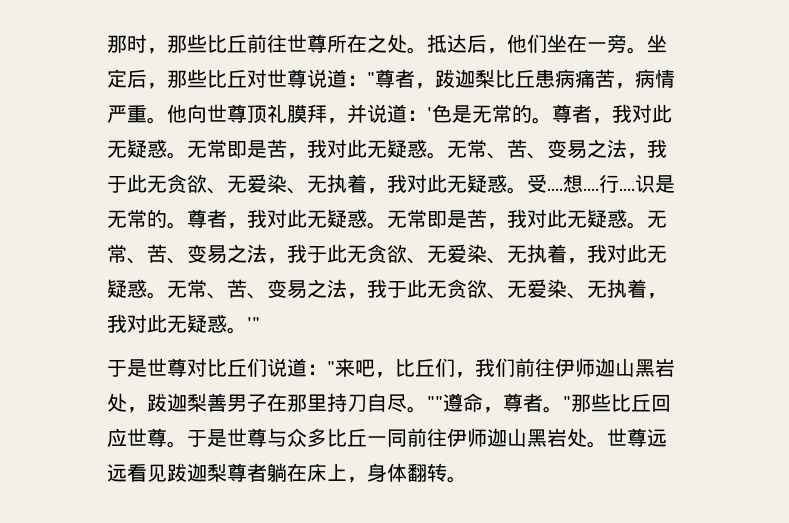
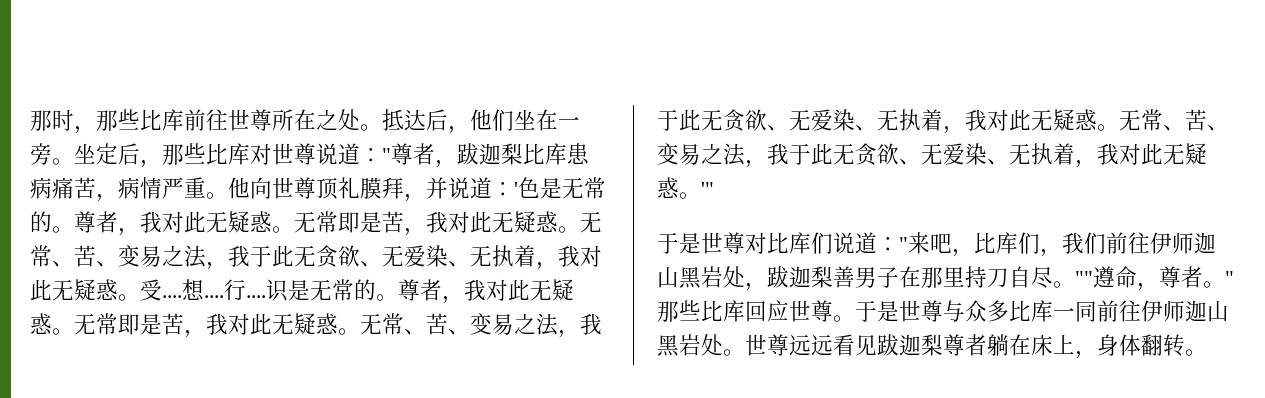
- 那时，那些比丘前往世尊所在之处。
+ 那时，那些比库前往世尊所在之处。
- 坐定后，那些比丘对世尊说道："尊者，跋迦梨比丘患病痛苦，病情严重。
+ 坐定后，那些比库对世尊说道："尊者，跋迦梨比库患病痛苦，病情严重。
- 于是世尊对比丘们说道："来吧，比丘们，我们前往伊师迦山黑岩处，跋迦梨善男子在那里持刀自尽。
+ 于是世尊对比库们说道："来吧，比库们，我们前往伊师迦山黑岩处，跋迦梨善男子在那里持刀自尽。
- "那些比丘回应世尊。
+ "那些比库回应世尊。
- 于是世尊与众多比丘一同前往伊师迦山黑岩处。
+ 于是世尊与众多比库一同前往伊师迦山黑岩处。

